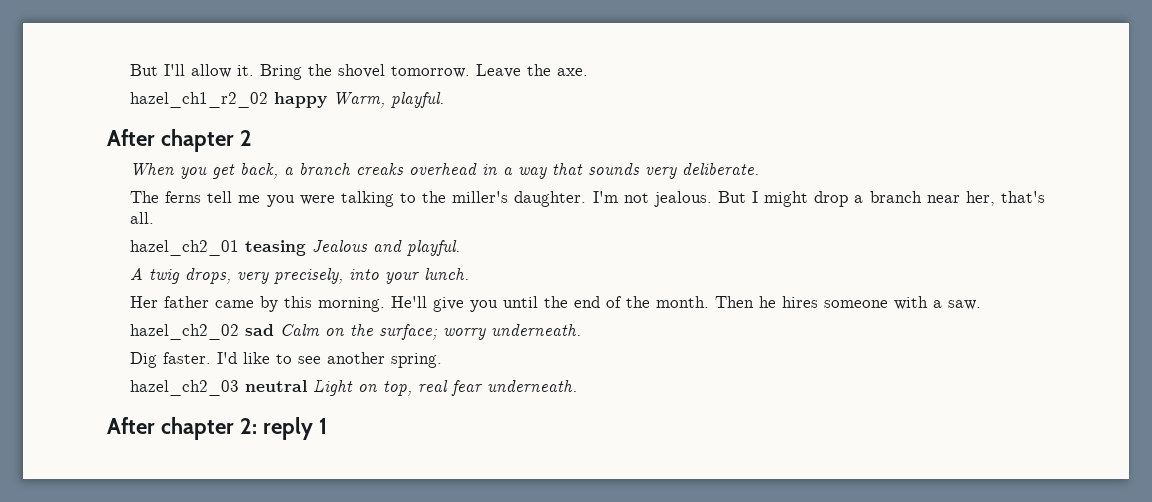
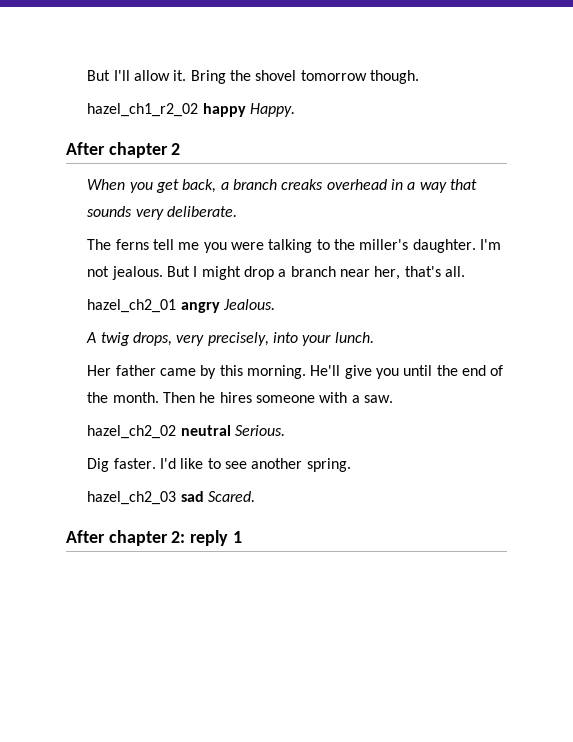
- Bring the shovel tomorrow. Leave the axe.
+ Bring the shovel tomorrow though.
- hazel_ch1_r2_02 happy Warm, playful.
+ hazel_ch1_r2_02 happy Happy.
- hazel_ch2_01 teasing Jealous and playful.
+ hazel_ch2_01 angry Jealous.
- hazel_ch2_02 sad Calm on the surface; worry underneath.
+ hazel_ch2_02 neutral Serious.
- hazel_ch2_03 neutral Light on top, real fear underneath.
+ hazel_ch2_03 sad Scared.

